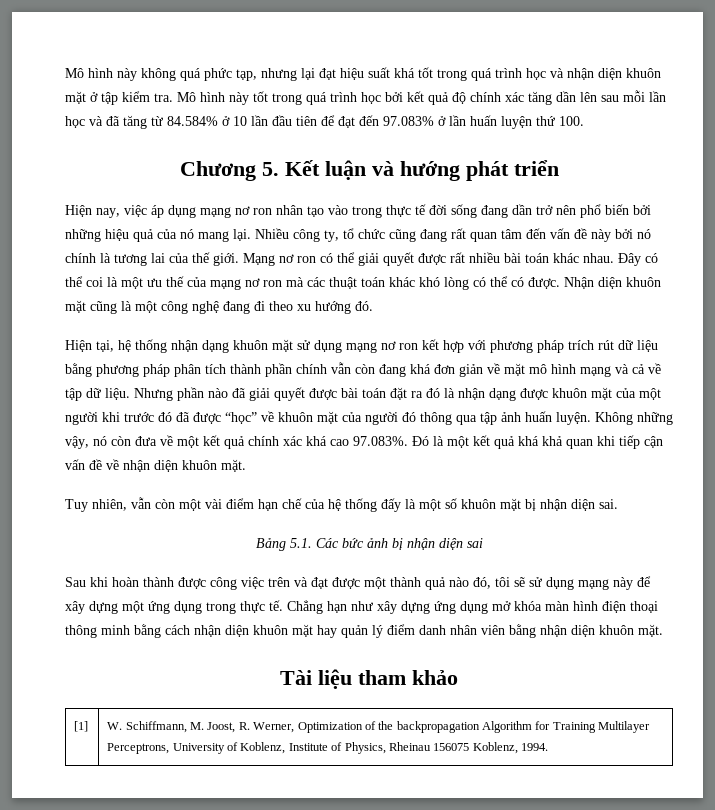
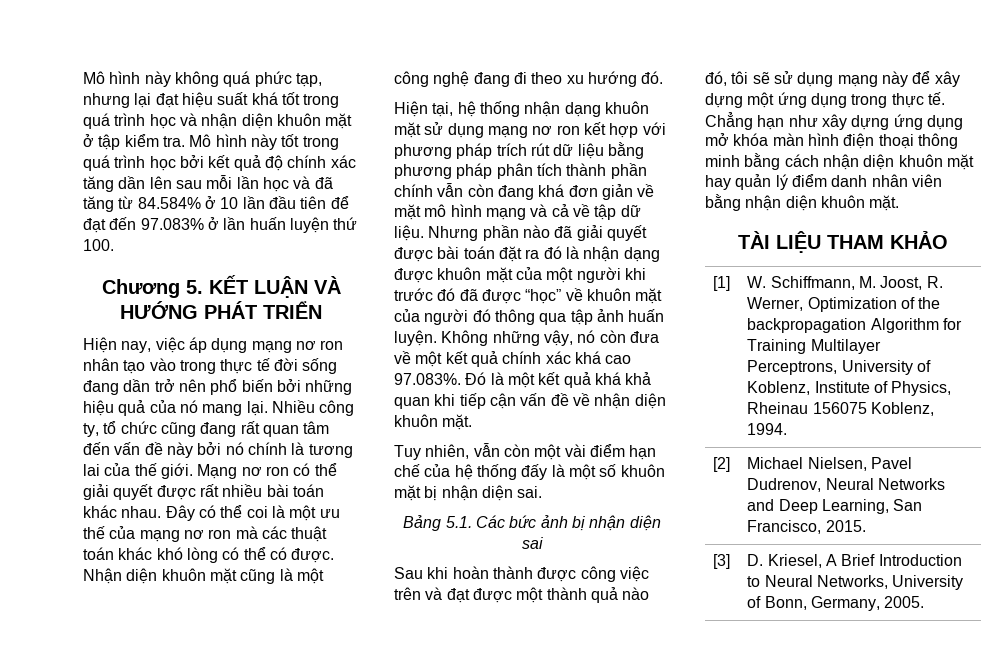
- Chương 5. Kết luận và hướng phát triển
+ Chương 5. KẾT LUẬN VÀ HƯỚNG PHÁT TRIỂN
- Tài liệu tham khảo
+ TÀI LIỆU THAM KHẢO
+ [2] | Michael Nielsen, Pavel Dudrenov, Neural Networks and Deep Learning, San Francisco, 2015.
+ [3] | D. Kriesel, A Brief Introduction to Neural Networks, University of Bonn, Germany, 2005.

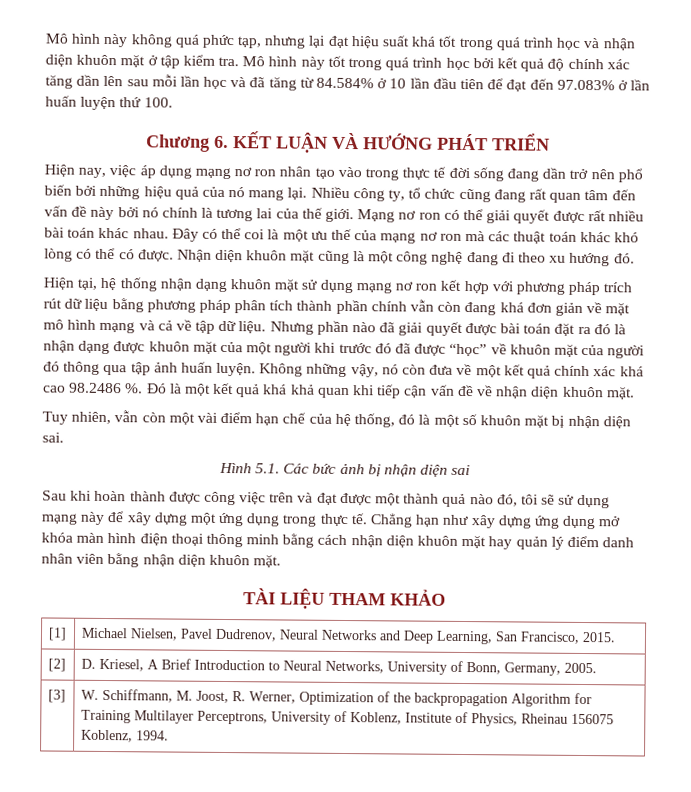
- Chương 5. KẾT LUẬN VÀ HƯỚNG PHÁT TRIỂN
+ Chương 6. KẾT LUẬN VÀ HƯỚNG PHÁT TRIỂN
- Không những vậy, nó còn đưa về một kết quả chính xác khá cao 97.083%. Đó là một kết quả khá khả quan khi tiếp cận vấn đề về nhận diện khuôn mặt.
+ Không những vậy, nó còn đưa về một kết quả chính xác khá cao 98.2486 %. Đó là một kết quả khá khả quan khi tiếp cận vấn đề về nhận diện khuôn mặt.
- Tuy nhiên, vẫn còn một vài điểm hạn chế của hệ thống đấy là một số khuôn mặt bị nhận diện sai.
+ Tuy nhiên, vẫn còn một vài điểm hạn chế của hệ thống, đó là một số khuôn mặt bị nhận diện sai.
- Bảng 5.1. Các bức ảnh bị nhận diện sai
+ Hình 5.1. Các bức ảnh bị nhận diện sai
- [1] | W. Schiffmann, M. Joost, R. Werner, Optimization of the backpropagation Algorithm for Training Multilayer Perceptrons, University of Koblenz, Institute of Physics, Rheinau 156075 Koblenz, 1994.
+ [1] | Michael Nielsen, Pavel Dudrenov, Neural Networks and Deep Learning, San Francisco, 2015.
+ [2] | D. Kriesel, A Brief Introduction to Neural Networks, University of Bonn, Germany, 2005.
+ [3] | W. Schiffmann, M. Joost, R. Werner, Optimization of the backpropagation Algorithm for Training Multilayer Perceptrons, University of Koblenz, Institute of Physics, Rheinau 156075 Koblenz, 1994.
- [2] | Michael Nielsen, Pavel Dudrenov, Neural Networks and Deep Learning, San Francisco, 2015.
- [3] | D. Kriesel, A Brief Introduction to Neural Networks, University of Bonn, Germany, 2005.

